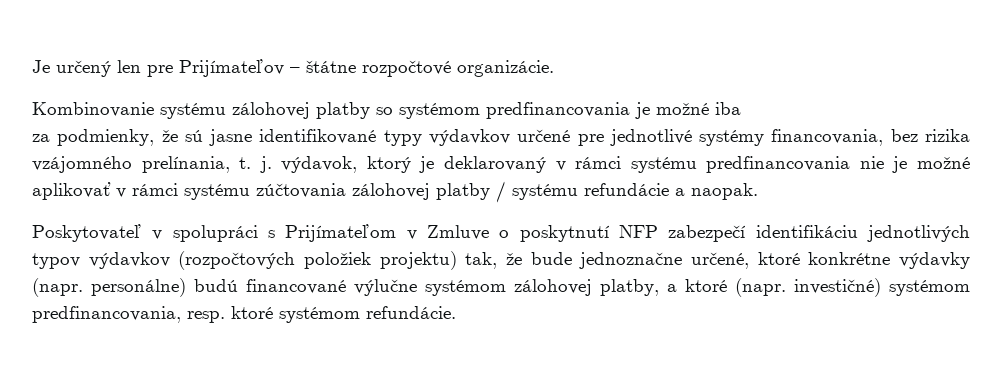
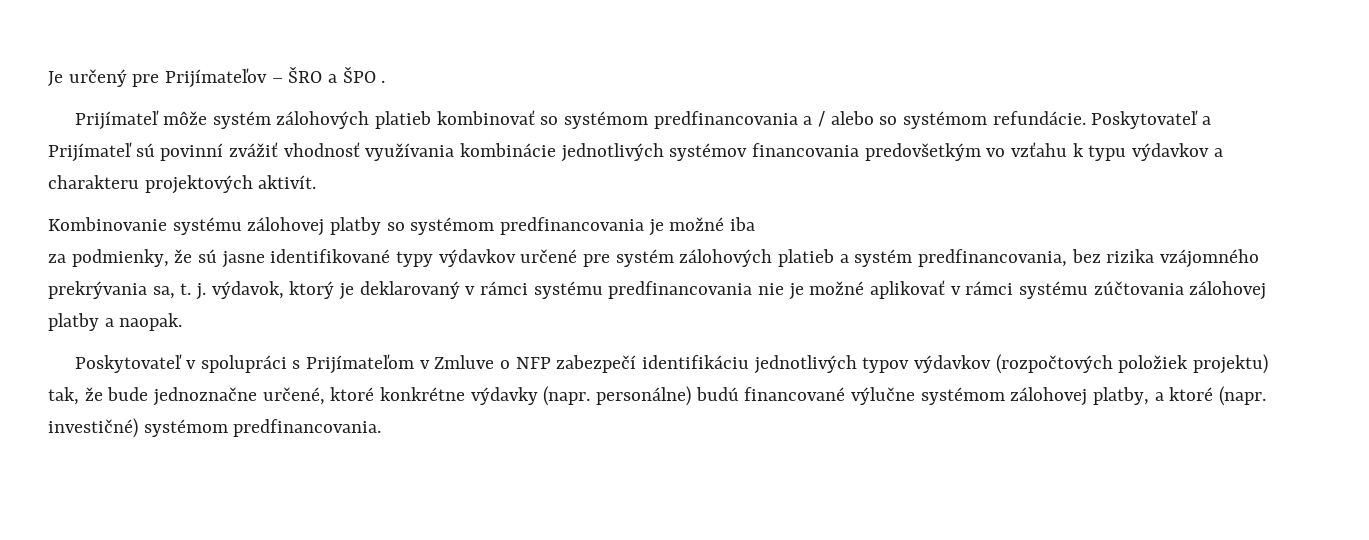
- Je určený len pre Prijímateľov – štátne rozpočtové organizácie.
+ Je určený pre Prijímateľov – ŠRO a ŠPO .
+ Prijímateľ môže systém zálohových platieb kombinovať so systémom predfinancovania a / alebo so systémom refundácie. Poskytovateľ a Prijímateľ sú povinní zvážiť vhodnosť využívania kombinácie jednotlivých systémov financovania predovšetkým vo vzťahu k typu výdavkov a charakteru projektových aktivít.
- za podmienky, že sú jasne identifikované typy výdavkov určené pre jednotlivé systémy financovania, bez rizika vzájomného prelínania, t. j. výdavok, ktorý je deklarovaný v rámci systému predfinancovania nie je možné aplikovať v rámci systému zúčtovania zálohovej platby / systému refundácie a naopak.
+ za podmienky, že sú jasne identifikované typy výdavkov určené pre systém zálohových platieb a systém predfinancovania, bez rizika vzájomného prekrývania sa, t. j. výdavok, ktorý je deklarovaný v rámci systému predfinancovania nie je možné aplikovať v rámci systému zúčtovania zálohovej platby a naopak.
- Poskytovateľ v spolupráci s Prijímateľom v Zmluve o poskytnutí NFP zabezpečí identifikáciu jednotlivých typov výdavkov (rozpočtových položiek projektu) tak, že bude jednoznačne určené, ktoré konkrétne výdavky (napr. personálne) budú financované výlučne systémom zálohovej platby, a ktoré (napr. investičné) systémom predfinancovania, resp. ktoré systémom refundácie.
+ Poskytovateľ v spolupráci s Prijímateľom v Zmluve o NFP zabezpečí identifikáciu jednotlivých typov výdavkov (rozpočtových položiek projektu) tak, že bude jednoznačne určené, ktoré konkrétne výdavky (napr. personálne) budú financované výlučne systémom zálohovej platby, a ktoré (napr. investičné) systémom predfinancovania.

